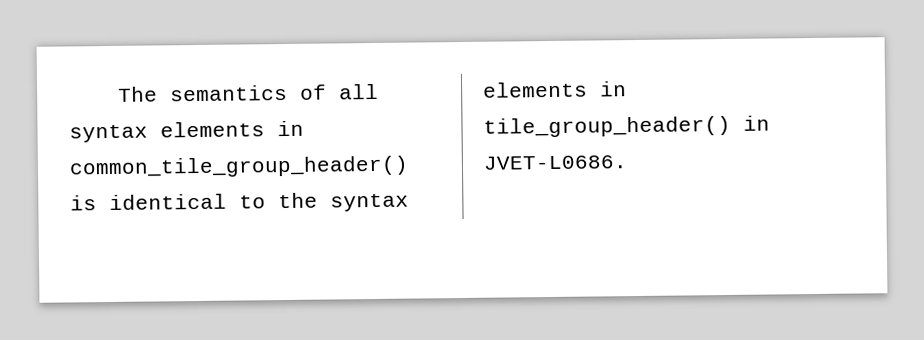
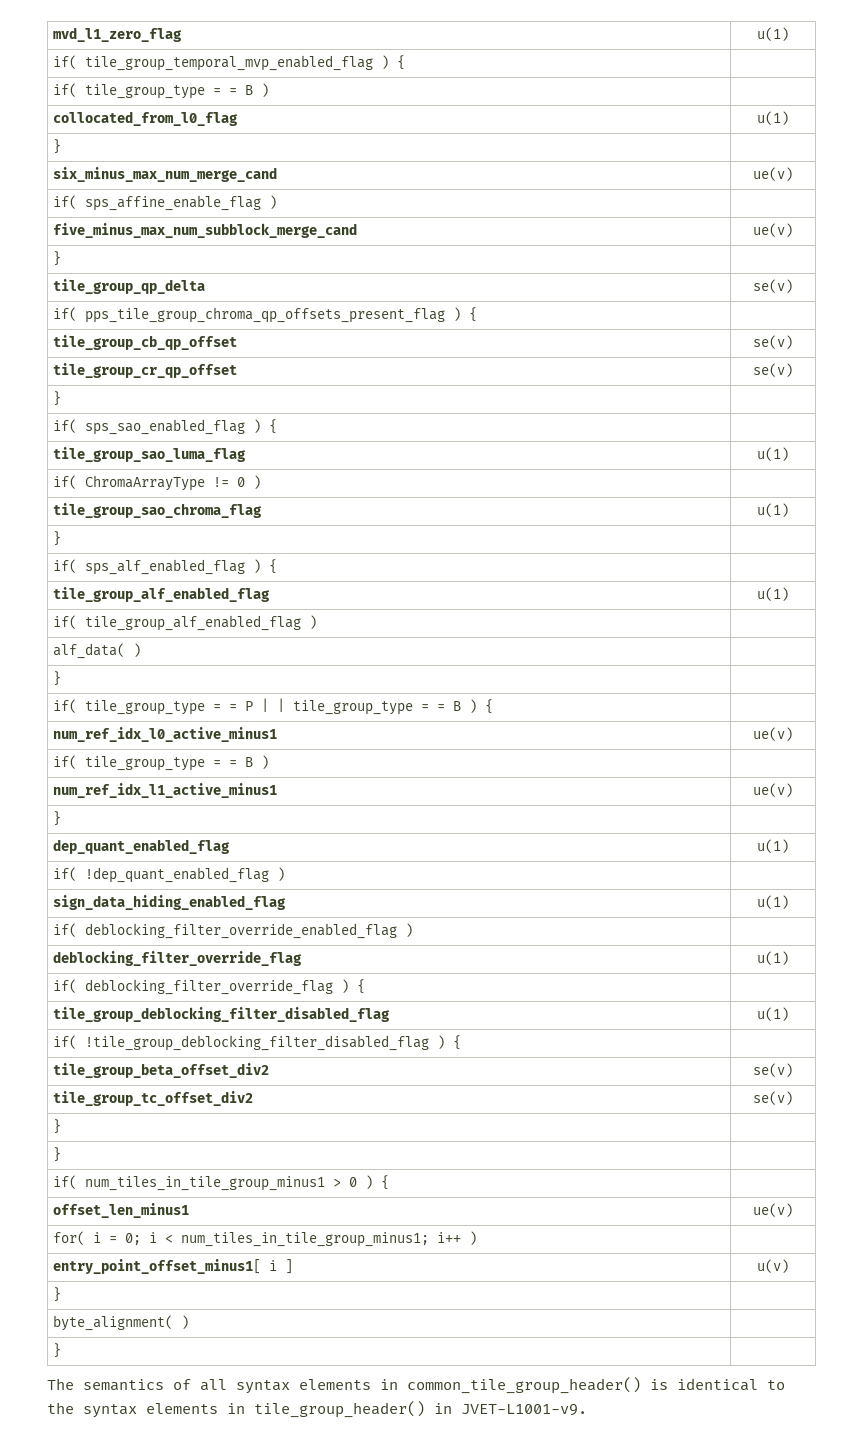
+ mvd_l1_zero_flag | u(1)
+ if( tile_group_temporal_mvp_enabled_flag ) { |
+ if( tile_group_type = = B ) |
+ collocated_from_l0_flag | u(1)
+ } |
+ six_minus_max_num_merge_cand | ue(v)
+ if( sps_affine_enable_flag ) |
+ five_minus_max_num_subblock_merge_cand | ue(v)
+ } |
+ tile_group_qp_delta | se(v)
+ if( pps_tile_group_chroma_qp_offsets_present_flag ) { |
+ tile_group_cb_qp_offset | se(v)
+ tile_group_cr_qp_offset | se(v)
+ } |
+ if( sps_sao_enabled_flag ) { |
+ tile_group_sao_luma_flag | u(1)
+ if( ChromaArrayType != 0 ) |
+ tile_group_sao_chroma_flag | u(1)
+ } |
+ if( sps_alf_enabled_flag ) { |
+ tile_group_alf_enabled_flag | u(1)
+ if( tile_group_alf_enabled_flag ) |
+ alf_data( ) |
+ } |
+ if( tile_group_type = = P | | tile_group_type = = B ) { |
+ num_ref_idx_l0_active_minus1 | ue(v)
+ if( tile_group_type = = B ) |
+ num_ref_idx_l1_active_minus1 | ue(v)
+ } |
+ dep_quant_enabled_flag | u(1)
+ if( !dep_quant_enabled_flag ) |
+ sign_data_hiding_enabled_flag | u(1)
+ if( deblocking_filter_override_enabled_flag ) |
+ deblocking_filter_override_flag | u(1)
+ if( deblocking_filter_override_flag ) { |
+ tile_group_deblocking_filter_disabled_flag | u(1)
+ if( !tile_group_deblocking_filter_disabled_flag ) { |
+ tile_group_beta_offset_div2 | se(v)
+ tile_group_tc_offset_div2 | se(v)
+ } |
+ } |
+ if( num_tiles_in_tile_group_minus1 > 0 ) { |
+ offset_len_minus1 | ue(v)
+ for( i = 0; i < num_tiles_in_tile_group_minus1; i++ ) |
+ entry_point_offset_minus1[ i ] | u(v)
+ } |
+ byte_alignment( ) |
+ } |
- The semantics of all syntax elements in common_tile_group_header() is identical to the syntax elements in tile_group_header() in JVET-L0686.
+ The semantics of all syntax elements in common_tile_group_header() is identical to the syntax elements in tile_group_header() in JVET-L1001-v9.

